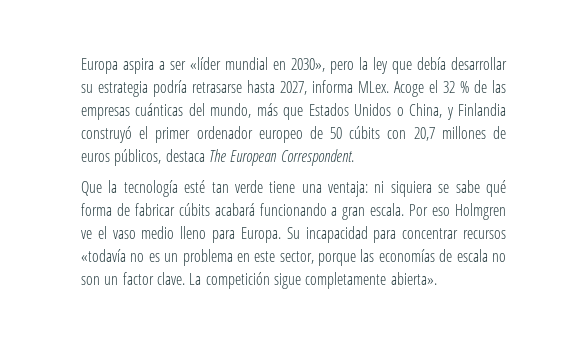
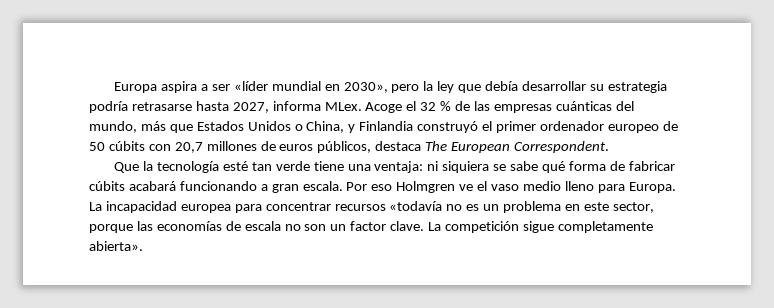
- Su incapacidad para concentrar recursos «todavía no es un problema en este sector, porque las economías de escala no son un factor clave.
+ La incapacidad europea para concentrar recursos «todavía no es un problema en este sector, porque las economías de escala no son un factor clave.

